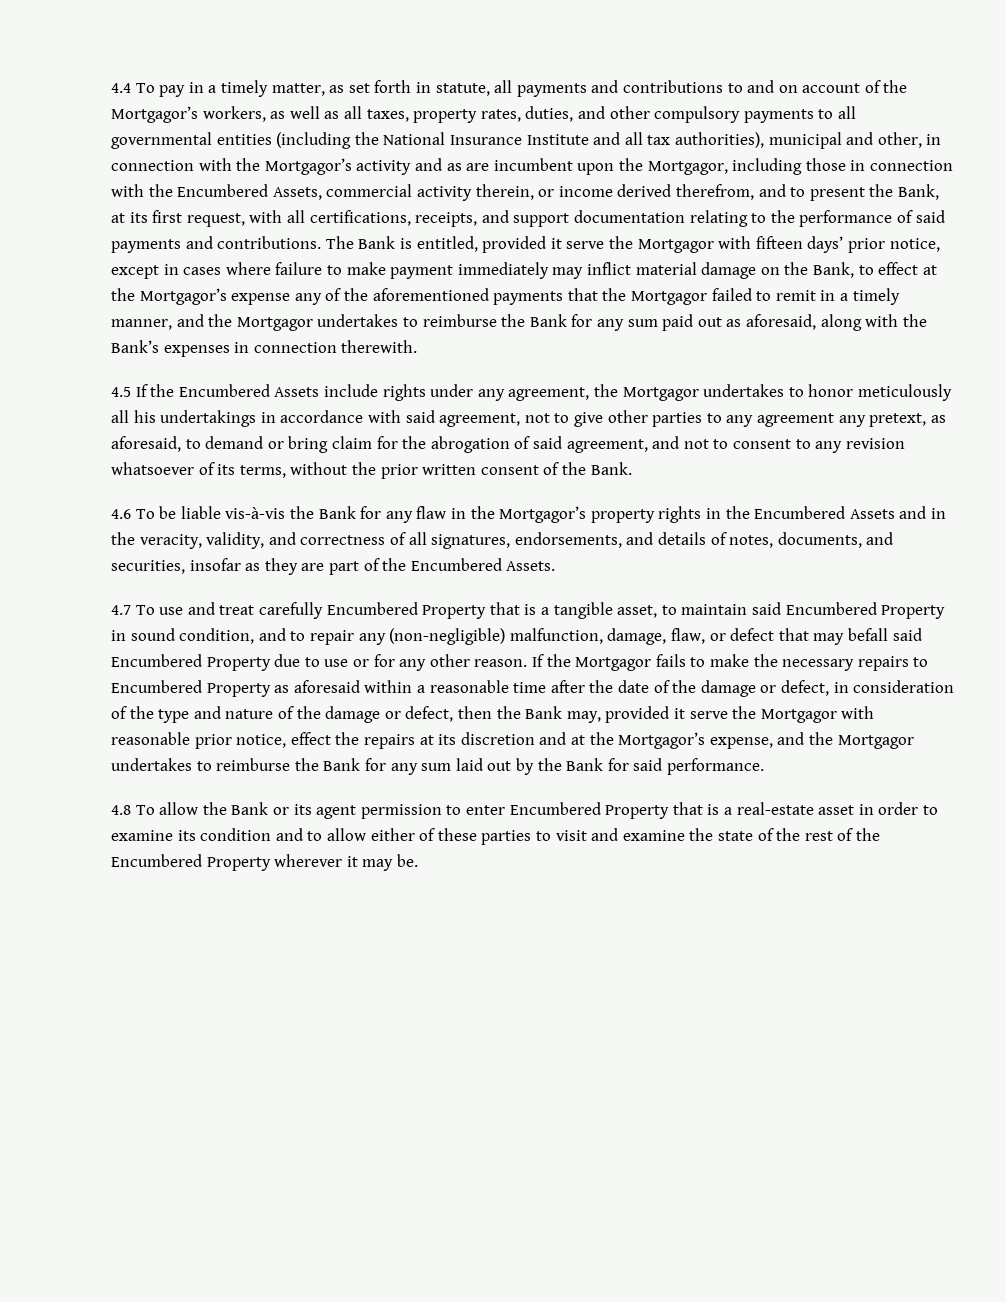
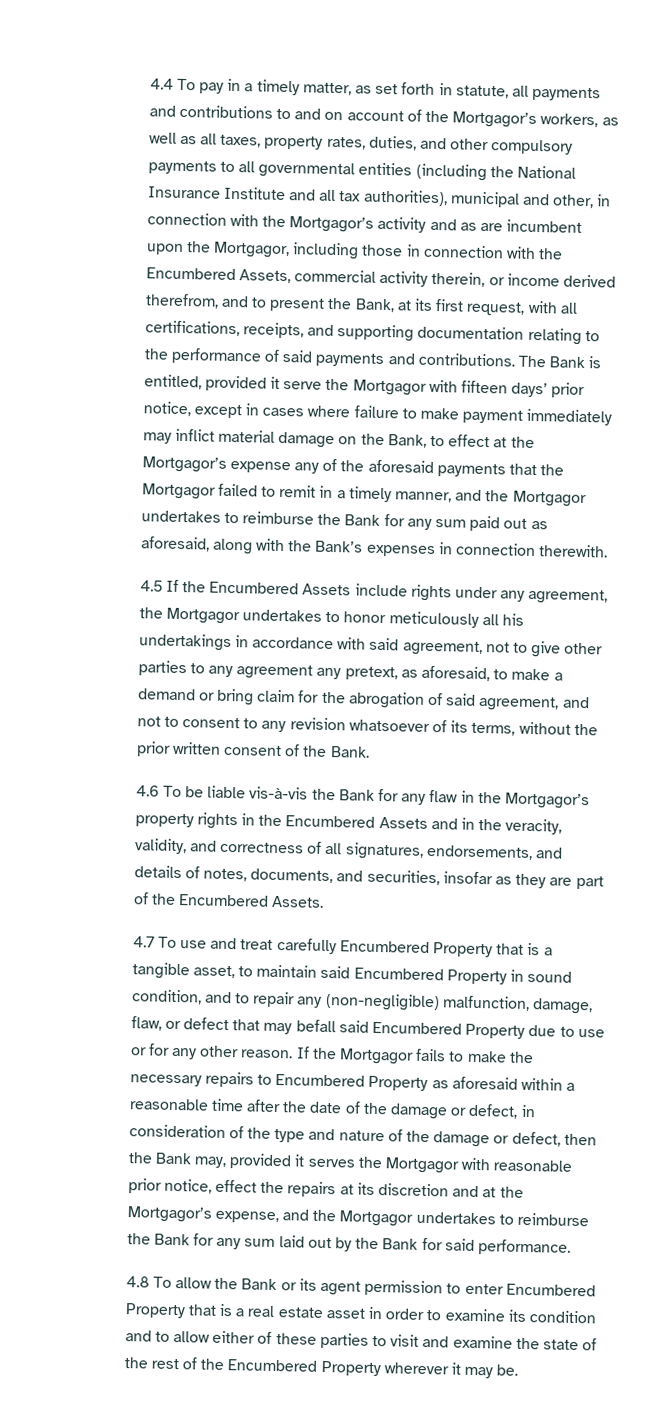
- 4.4 To pay in a timely matter, as set forth in statute, all payments and contributions to and on account of the Mortgagor’s workers, as well as all taxes, property rates, duties, and other compulsory payments to all governmental entities (including the National Insurance Institute and all tax authorities), municipal and other, in connection with the Mortgagor’s activity and as are incumbent upon the Mortgagor, including those in connection with the Encumbered Assets, commercial activity therein, or income derived therefrom, and to present the Bank, at its first request, with all certifications, receipts, and support documentation relating to the performance of said payments and contributions.
+ 4.4 To pay in a timely matter, as set forth in statute, all payments and contributions to and on account of the Mortgagor’s workers, as well as all taxes, property rates, duties, and other compulsory payments to all governmental entities (including the National Insurance Institute and all tax authorities), municipal and other, in connection with the Mortgagor’s activity and as are incumbent upon the Mortgagor, including those in connection with the Encumbered Assets, commercial activity therein, or income derived therefrom, and to present the Bank, at its first request, with all certifications, receipts, and supporting documentation relating to the performance of said payments and contributions.
- The Bank is entitled, provided it serve the Mortgagor with fifteen days’ prior notice, except in cases where failure to make payment immediately may inflict material damage on the Bank, to effect at the Mortgagor’s expense any of the aforementioned payments that the Mortgagor failed to remit in a timely manner, and the Mortgagor undertakes to reimburse the Bank for any sum paid out as aforesaid, along with the Bank’s expenses in connection therewith.
+ The Bank is entitled, provided it serve the Mortgagor with fifteen days’ prior notice, except in cases where failure to make payment immediately may inflict material damage on the Bank, to effect at the Mortgagor’s expense any of the aforesaid payments that the Mortgagor failed to remit in a timely manner, and the Mortgagor undertakes to reimburse the Bank for any sum paid out as aforesaid, along with the Bank’s expenses in connection therewith.
- 4.5 If the Encumbered Assets include rights under any agreement, the Mortgagor undertakes to honor meticulously all his undertakings in accordance with said agreement, not to give other parties to any agreement any pretext, as aforesaid, to demand or bring claim for the abrogation of said agreement, and not to consent to any revision whatsoever of its terms, without the prior written consent of the Bank.
+ 4.5 If the Encumbered Assets include rights under any agreement, the Mortgagor undertakes to honor meticulously all his undertakings in accordance with said agreement, not to give other parties to any agreement any pretext, as aforesaid, to make a demand or bring claim for the abrogation of said agreement, and not to consent to any revision whatsoever of its terms, without the prior written consent of the Bank.
- If the Mortgagor fails to make the necessary repairs to Encumbered Property as aforesaid within a reasonable time after the date of the damage or defect, in consideration of the type and nature of the damage or defect, then the Bank may, provided it serve the Mortgagor with reasonable prior notice, effect the repairs at its discretion and at the Mortgagor’s expense, and the Mortgagor undertakes to reimburse the Bank for any sum laid out by the Bank for said performance.
+ If the Mortgagor fails to make the necessary repairs to Encumbered Property as aforesaid within a reasonable time after the date of the damage or defect, in consideration of the type and nature of the damage or defect, then the Bank may, provided it serves the Mortgagor with reasonable prior notice, effect the repairs at its discretion and at the Mortgagor’s expense, and the Mortgagor undertakes to reimburse the Bank for any sum laid out by the Bank for said performance.
- 4.8 To allow the Bank or its agent permission to enter Encumbered Property that is a real-estate asset in order to examine its condition and to allow either of these parties to visit and examine the state of the rest of the Encumbered Property wherever it may be.
+ 4.8 To allow the Bank or its agent permission to enter Encumbered Property that is a real estate asset in order to examine its condition and to allow either of these parties to visit and examine the state of the rest of the Encumbered Property wherever it may be.

